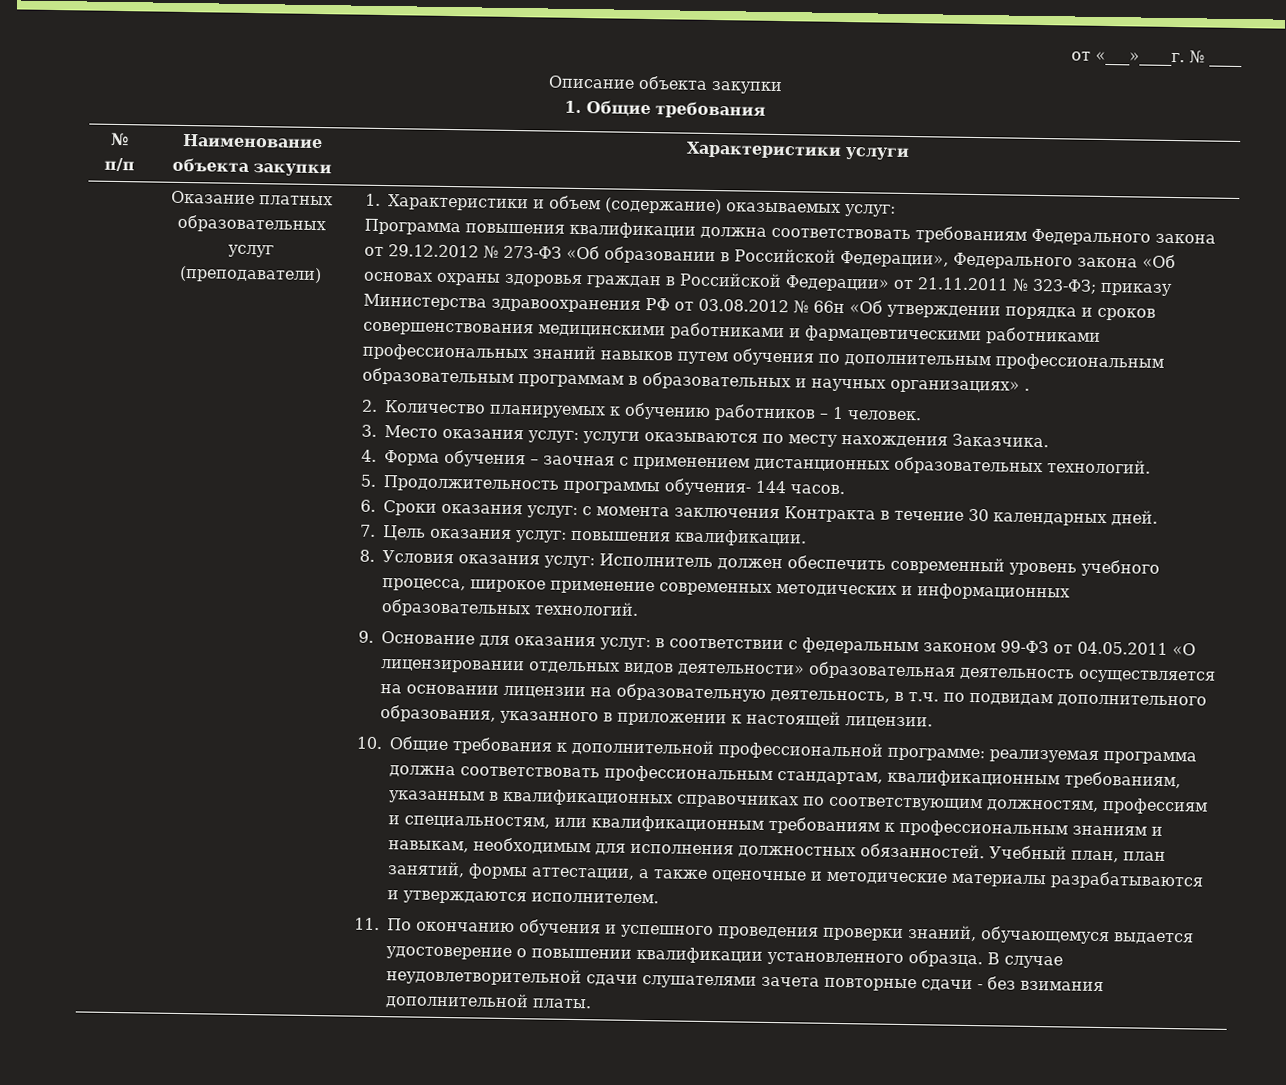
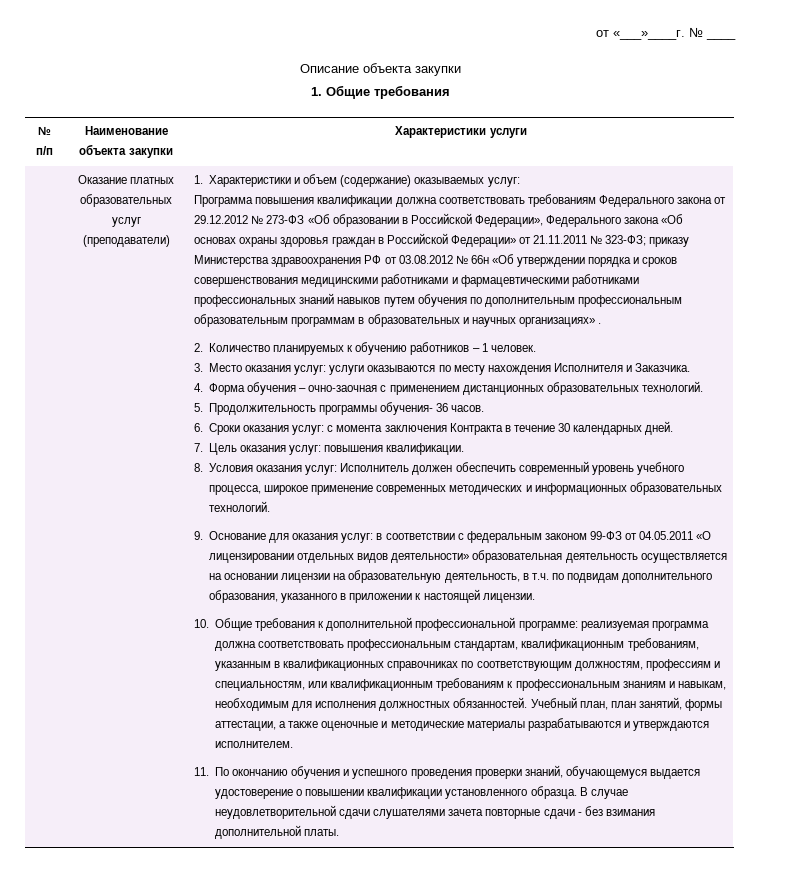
- 3. Место оказания услуг: услуги оказываются по месту нахождения Заказчика.
+ 3. Место оказания услуг: услуги оказываются по месту нахождения Исполнителя и Заказчика.
- 4. Форма обучения – заочная с применением дистанционных образовательных технологий.
+ 4. Форма обучения – очно-заочная с применением дистанционных образовательных технологий.
- 5. Продолжительность программы обучения- 144 часов.
+ 5. Продолжительность программы обучения- 36 часов.

